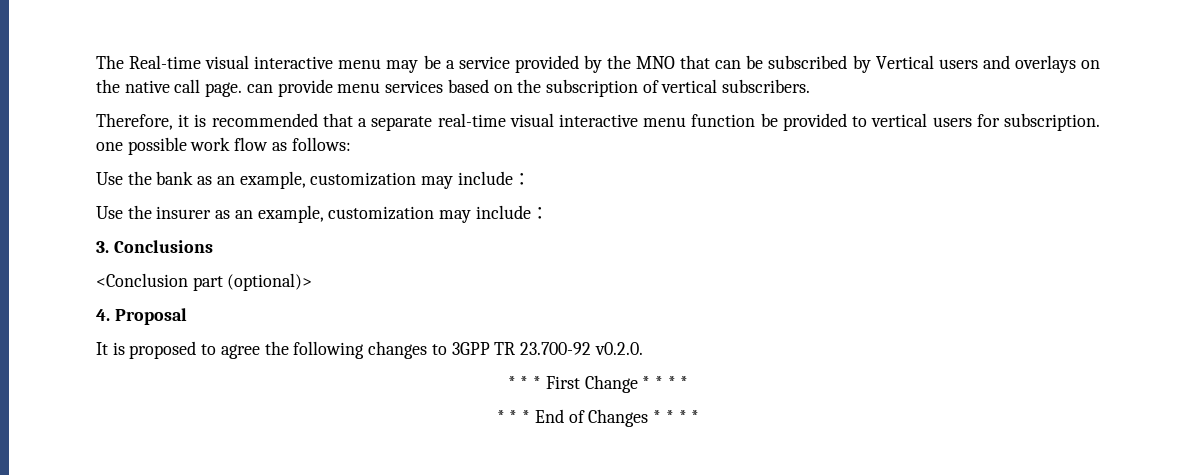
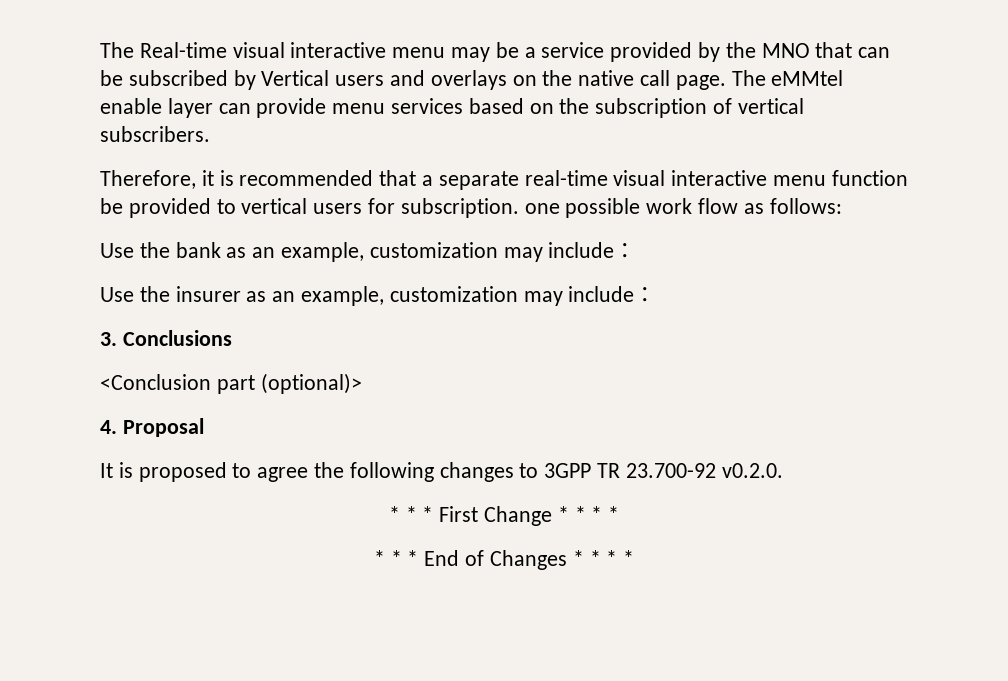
- The Real-time visual interactive menu may be a service provided by the MNO that can be subscribed by Vertical users and overlays on the native call page. can provide menu services based on the subscription of vertical subscribers.
+ The Real-time visual interactive menu may be a service provided by the MNO that can be subscribed by Vertical users and overlays on the native call page. The eMMtel enable layer can provide menu services based on the subscription of vertical subscribers.

